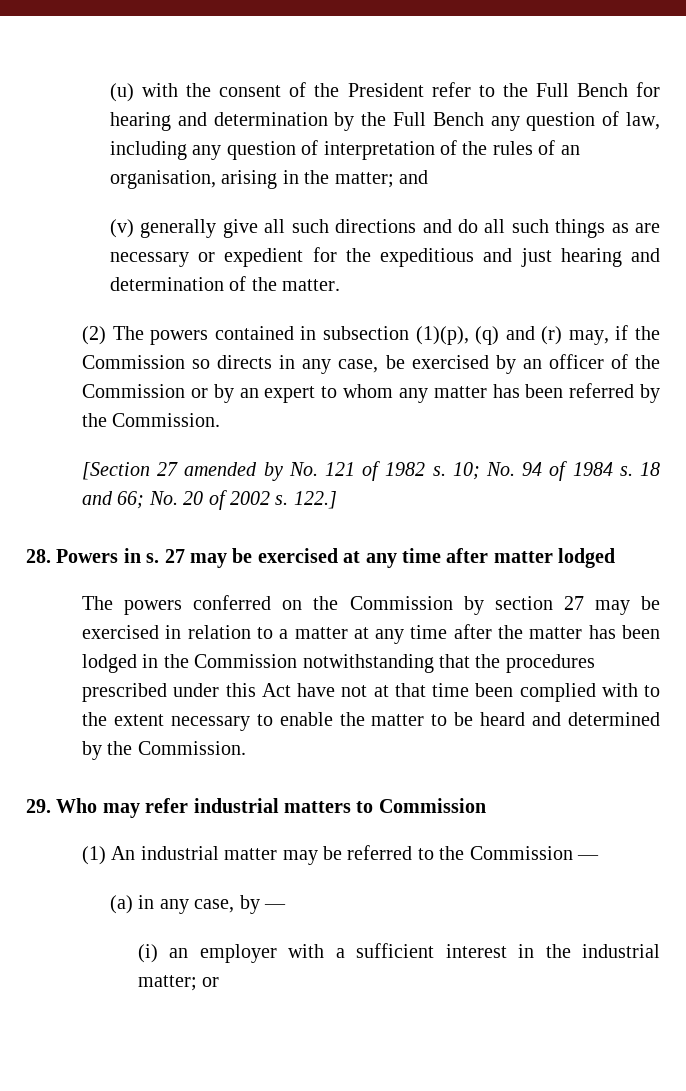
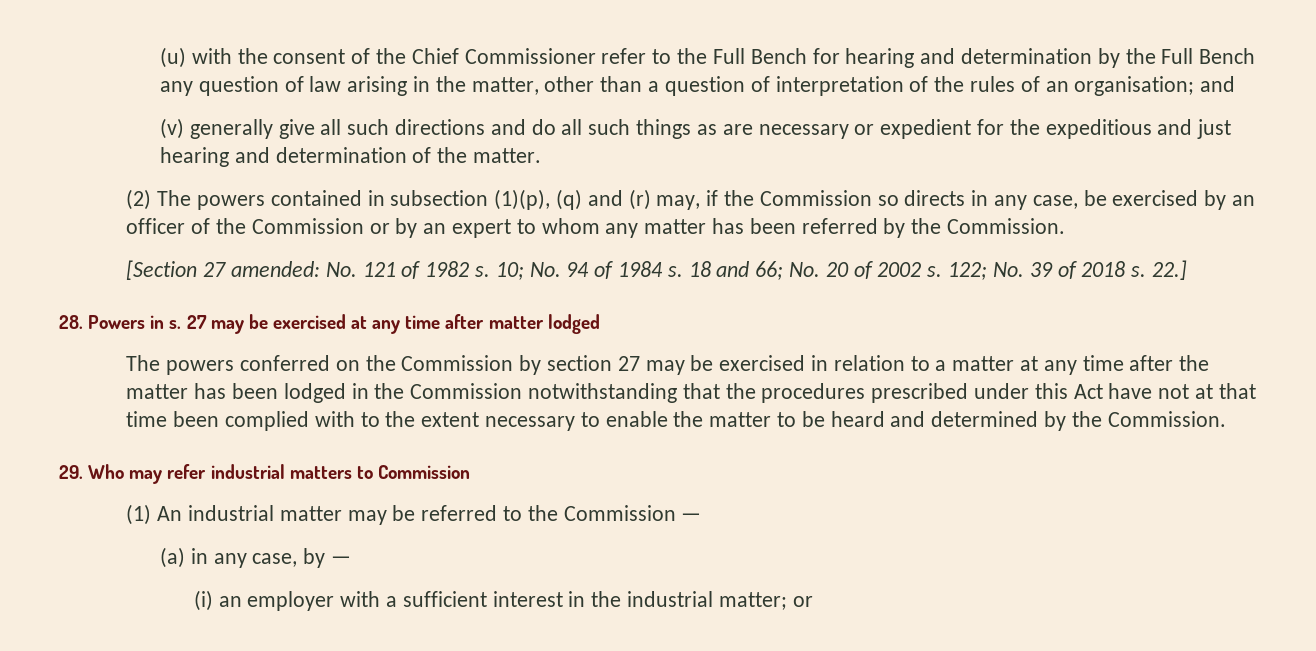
- (u) with the consent of the President refer to the Full Bench for hearing and determination by the Full Bench any question of law, including any question of interpretation of the rules of an organisation, arising in the matter; and
+ (u) with the consent of the Chief Commissioner refer to the Full Bench for hearing and determination by the Full Bench any question of law arising in the matter, other than a question of interpretation of the rules of an organisation; and
- [Section 27 amended by No. 121 of 1982 s.
+ [Section 27 amended: No. 121 of 1982 s.
- 122.]
+ 122; No. 39 of 2018 s. 22.]

